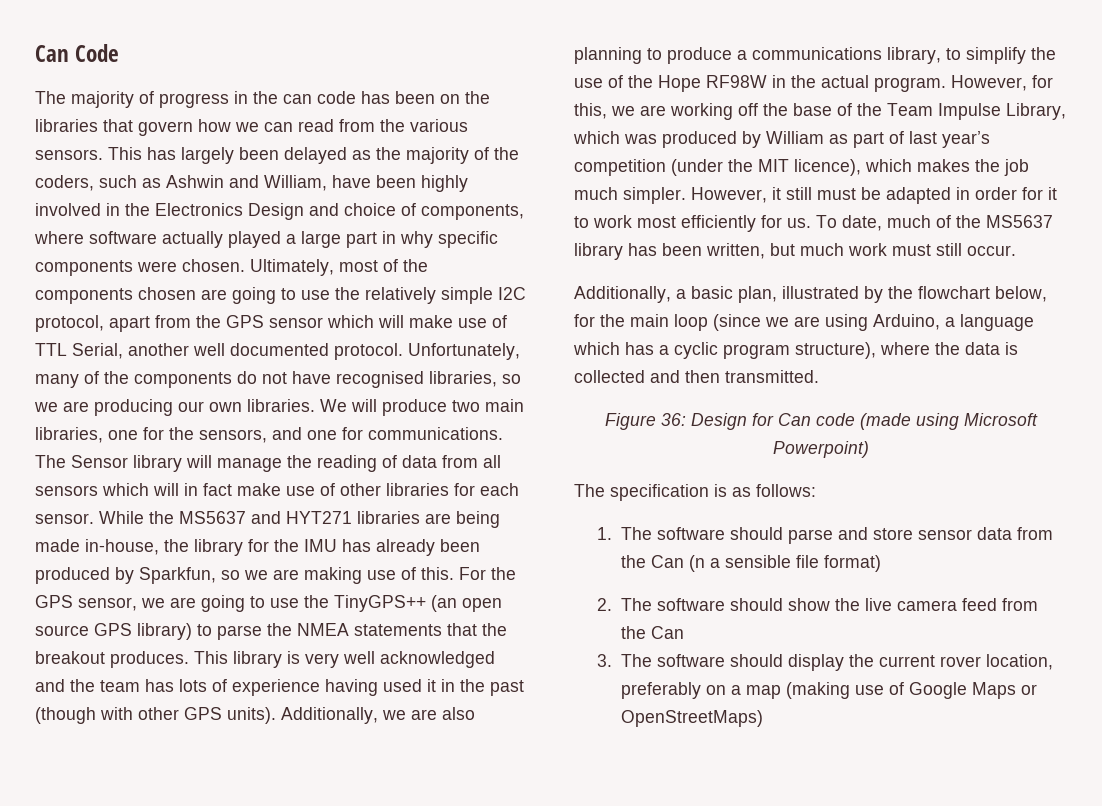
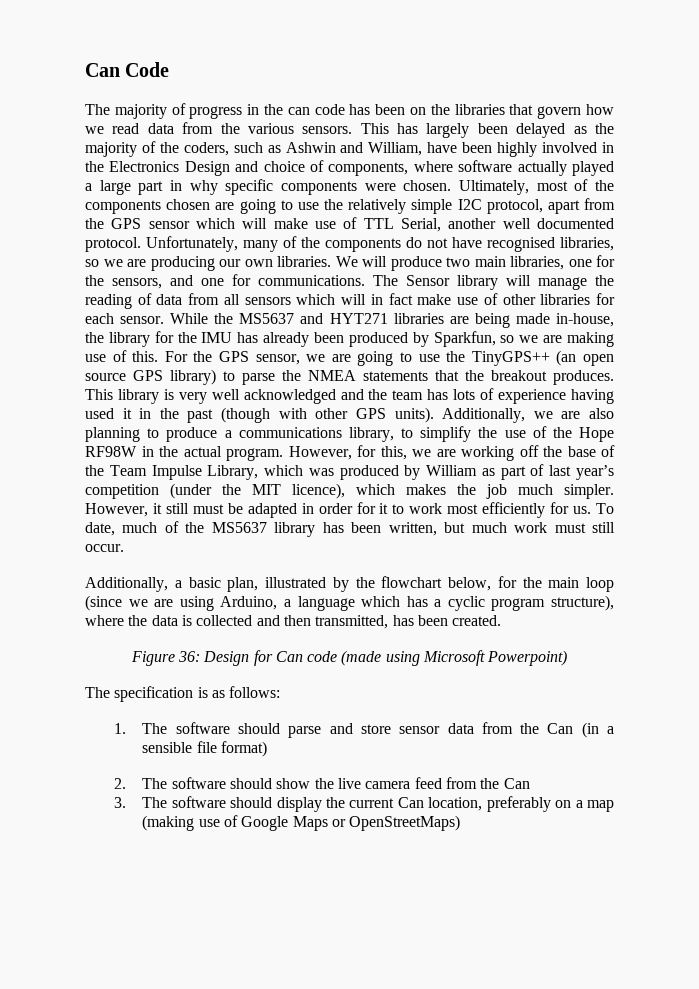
- The majority of progress in the can code has been on the libraries that govern how we can read from the various sensors.
+ The majority of progress in the can code has been on the libraries that govern how we read data from the various sensors.
- Additionally, a basic plan, illustrated by the flowchart below, for the main loop (since we are using Arduino, a language which has a cyclic program structure), where the data is collected and then transmitted.
+ Additionally, a basic plan, illustrated by the flowchart below, for the main loop (since we are using Arduino, a language which has a cyclic program structure), where the data is collected and then transmitted, has been created.
- 1. The software should parse and store sensor data from the Can (n a sensible file format)
+ 1. The software should parse and store sensor data from the Can (in a sensible file format)
- 3. The software should display the current rover location, preferably on a map (making use of Google Maps or OpenStreetMaps)
+ 3. The software should display the current Can location, preferably on a map (making use of Google Maps or OpenStreetMaps)

